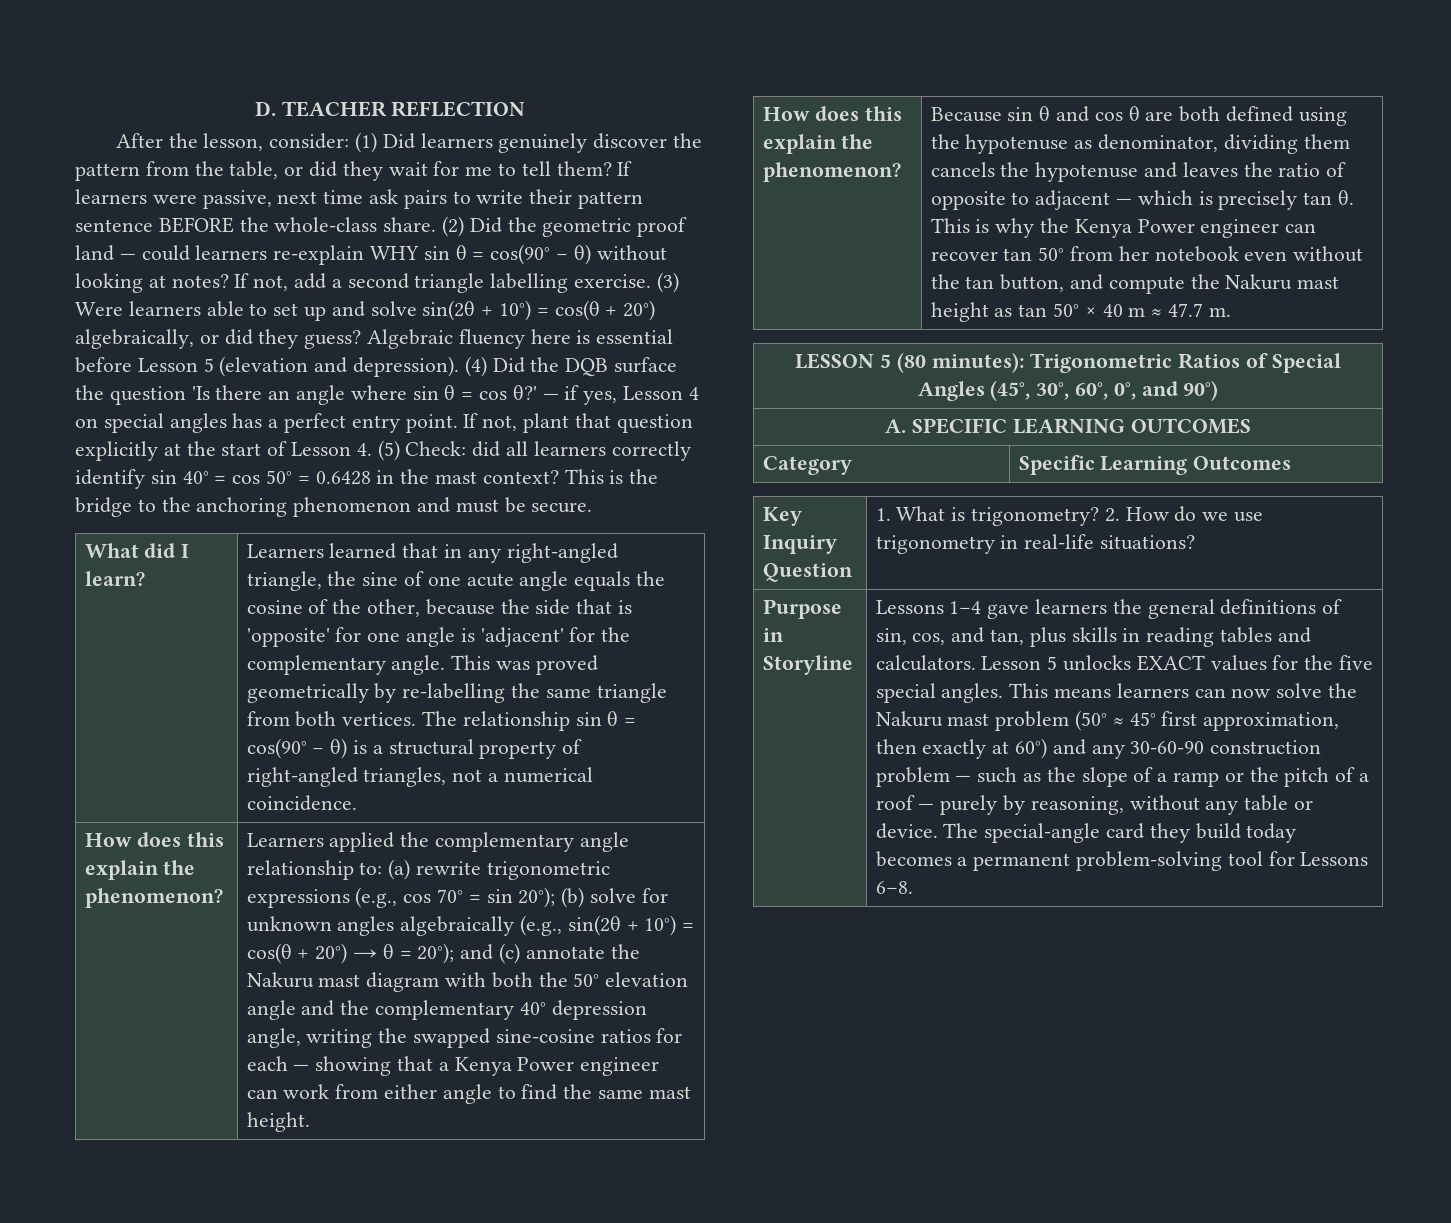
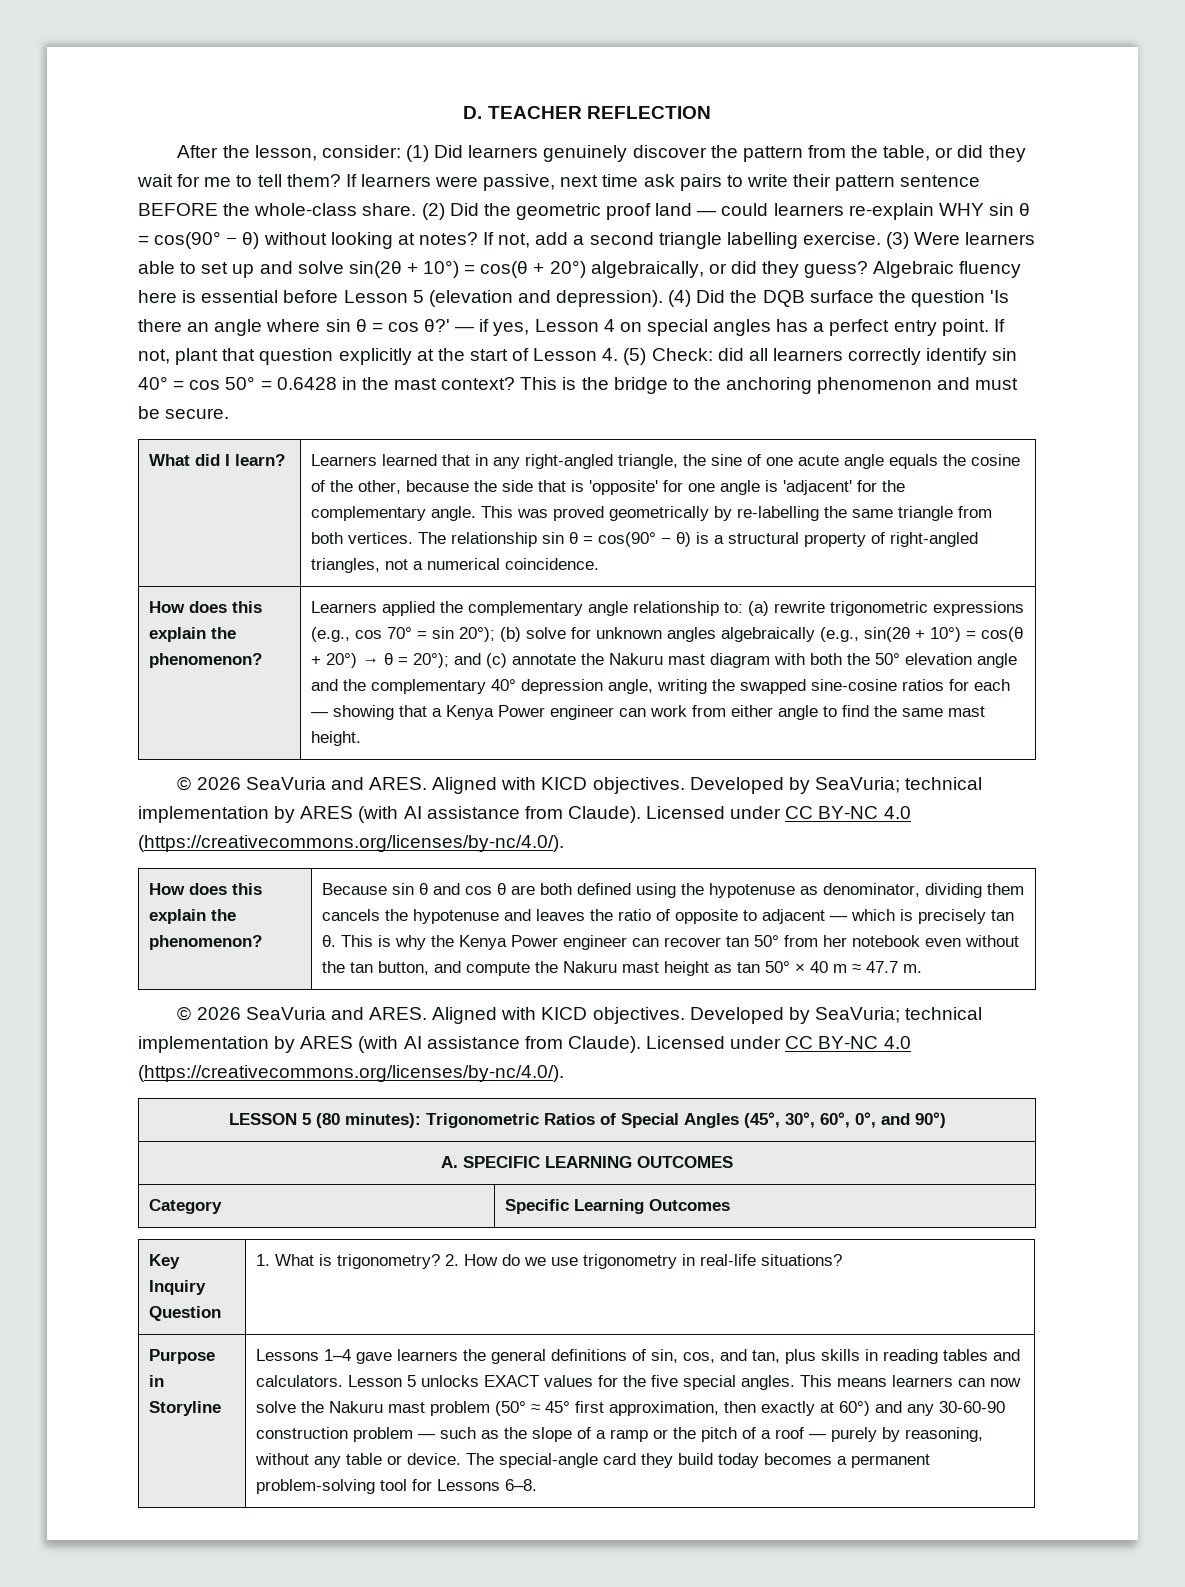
  and (c) annotate the Nakuru mast diagram with both the 50° elevation angle and the complementary 40° depression angle, writing the swapped sine-cosine ratios for each — showing that a Kenya Power engineer can work from either angle to find the same mast height.
+ © 2026 SeaVuria and ARES. Aligned with KICD objectives. Developed by SeaVuria; technical implementation by ARES (with AI assistance from Claude). Licensed under CC BY-NC 4.0 (https://creativecommons.org/licenses/by-nc/4.0/).
  This is why the Kenya Power engineer can recover tan 50° from her notebook even without the tan button, and compute the Nakuru mast height as tan 50° × 40 m ≈ 47.7 m.
+ © 2026 SeaVuria and ARES. Aligned with KICD objectives. Developed by SeaVuria; technical implementation by ARES (with AI assistance from Claude). Licensed under CC BY-NC 4.0 (https://creativecommons.org/licenses/by-nc/4.0/).

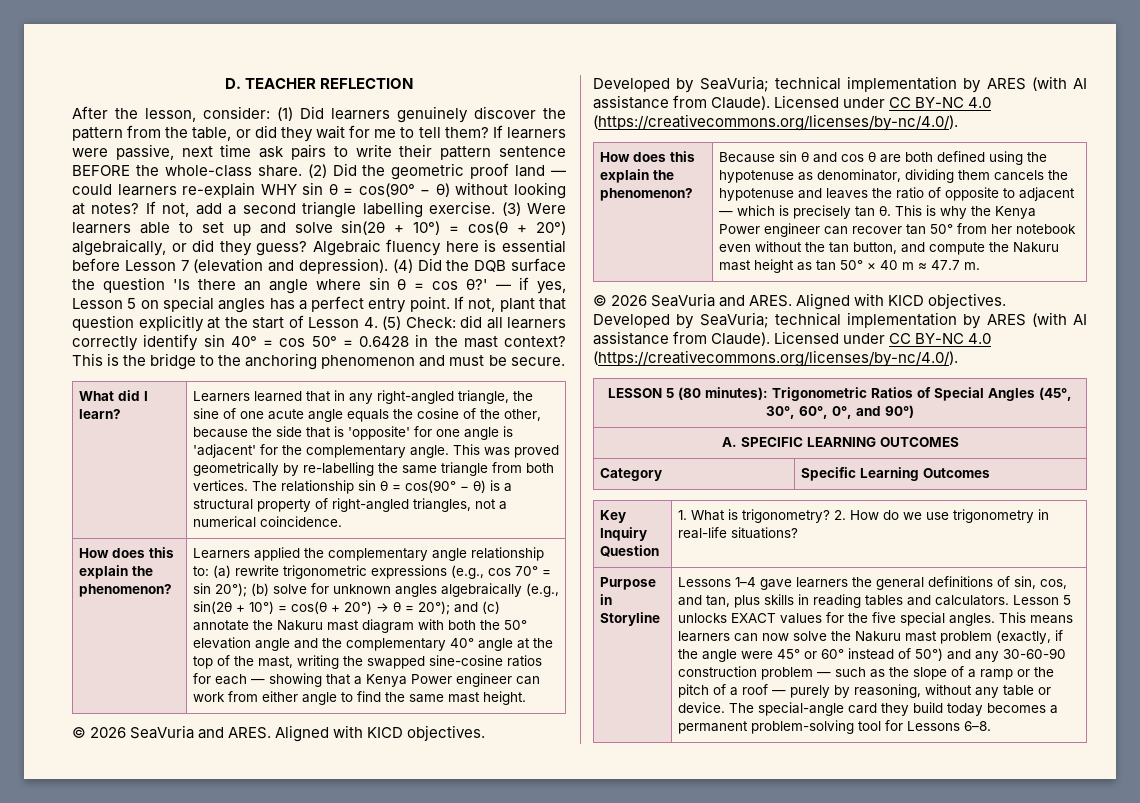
- Algebraic fluency here is essential before Lesson 5 (elevation and depression).
+ Algebraic fluency here is essential before Lesson 7 (elevation and depression).
- — if yes, Lesson 4 on special angles has a perfect entry point.
+ — if yes, Lesson 5 on special angles has a perfect entry point.
- and (c) annotate the Nakuru mast diagram with both the 50° elevation angle and the complementary 40° depression angle, writing the swapped sine-cosine ratios for each — showing that a Kenya Power engineer can work from either angle to find the same mast height.
+ and (c) annotate the Nakuru mast diagram with both the 50° elevation angle and the complementary 40° angle at the top of the mast, writing the swapped sine-cosine ratios for each — showing that a Kenya Power engineer can work from either angle to find the same mast height.
- This means learners can now solve the Nakuru mast problem (50° ≈ 45° first approximation, then exactly at 60°) and any 30-60-90 construction problem — such as the slope of a ramp or the pitch of a roof — purely by reasoning, without any table or device.
+ This means learners can now solve the Nakuru mast problem (exactly, if the angle were 45° or 60° instead of 50°) and any 30-60-90 construction problem — such as the slope of a ramp or the pitch of a roof — purely by reasoning, without any table or device.

